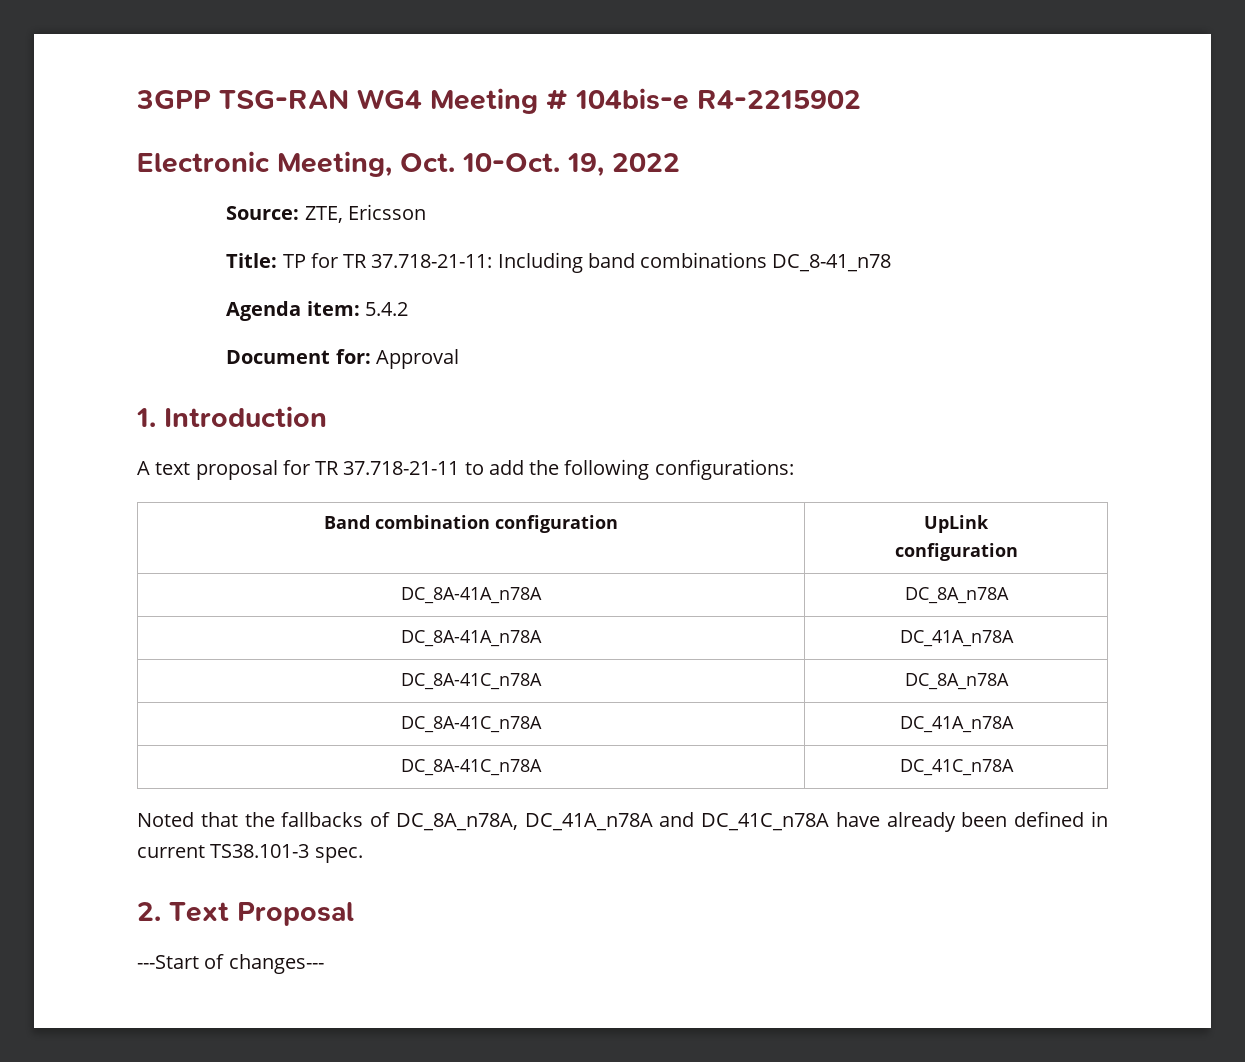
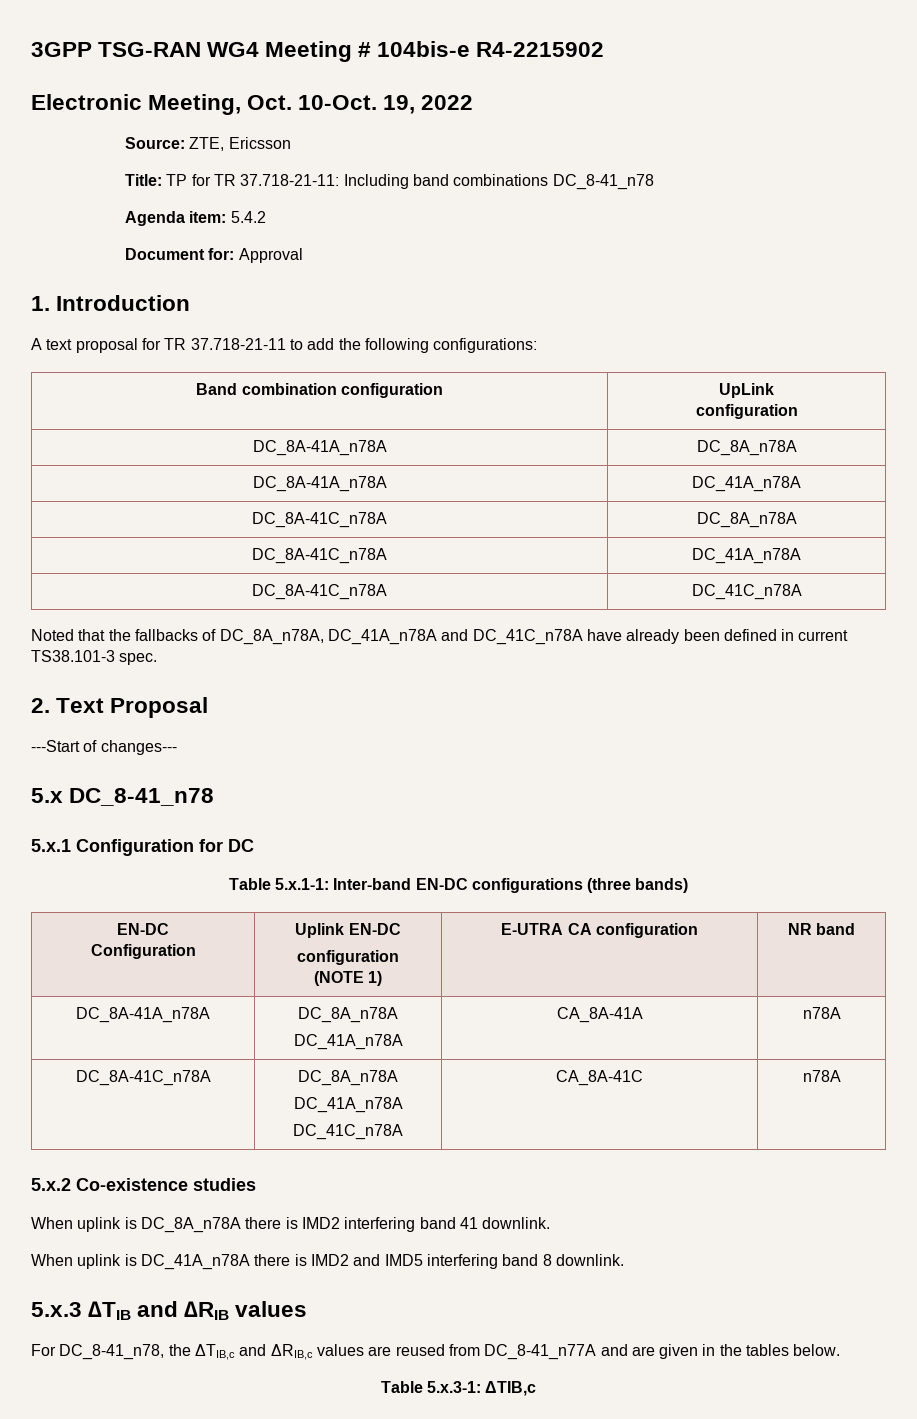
+ 5.x DC_8-41_n78
+ 5.x.1 Configuration for DC
+ Table 5.x.1-1: Inter-band EN-DC configurations (three bands)
+ EN-DC
+ Configuration | Uplink EN-DC
+ configuration
+ (NOTE 1) | E-UTRA CA configuration | NR band
+ DC_8A-41A_n78A | DC_8A_n78A
+ DC_41A_n78A | CA_8A-41A | n78A
+ DC_8A-41C_n78A | DC_8A_n78A
+ DC_41A_n78A
+ DC_41C_n78A | CA_8A-41C | n78A
+ 5.x.2 Co-existence studies
+ When uplink is DC_8A_n78A there is IMD2 interfering band 41 downlink.
+ When uplink is DC_41A_n78A there is IMD2 and IMD5 interfering band 8 downlink.
+ 5.x.3 ∆TIB and ∆RIB values
+ For DC_8-41_n78, the ΔTIB,c and ΔRIB,c values are reused from DC_8-41_n77A and are given in the tables below.
+ Table 5.x.3-1: ΔTIB,c

